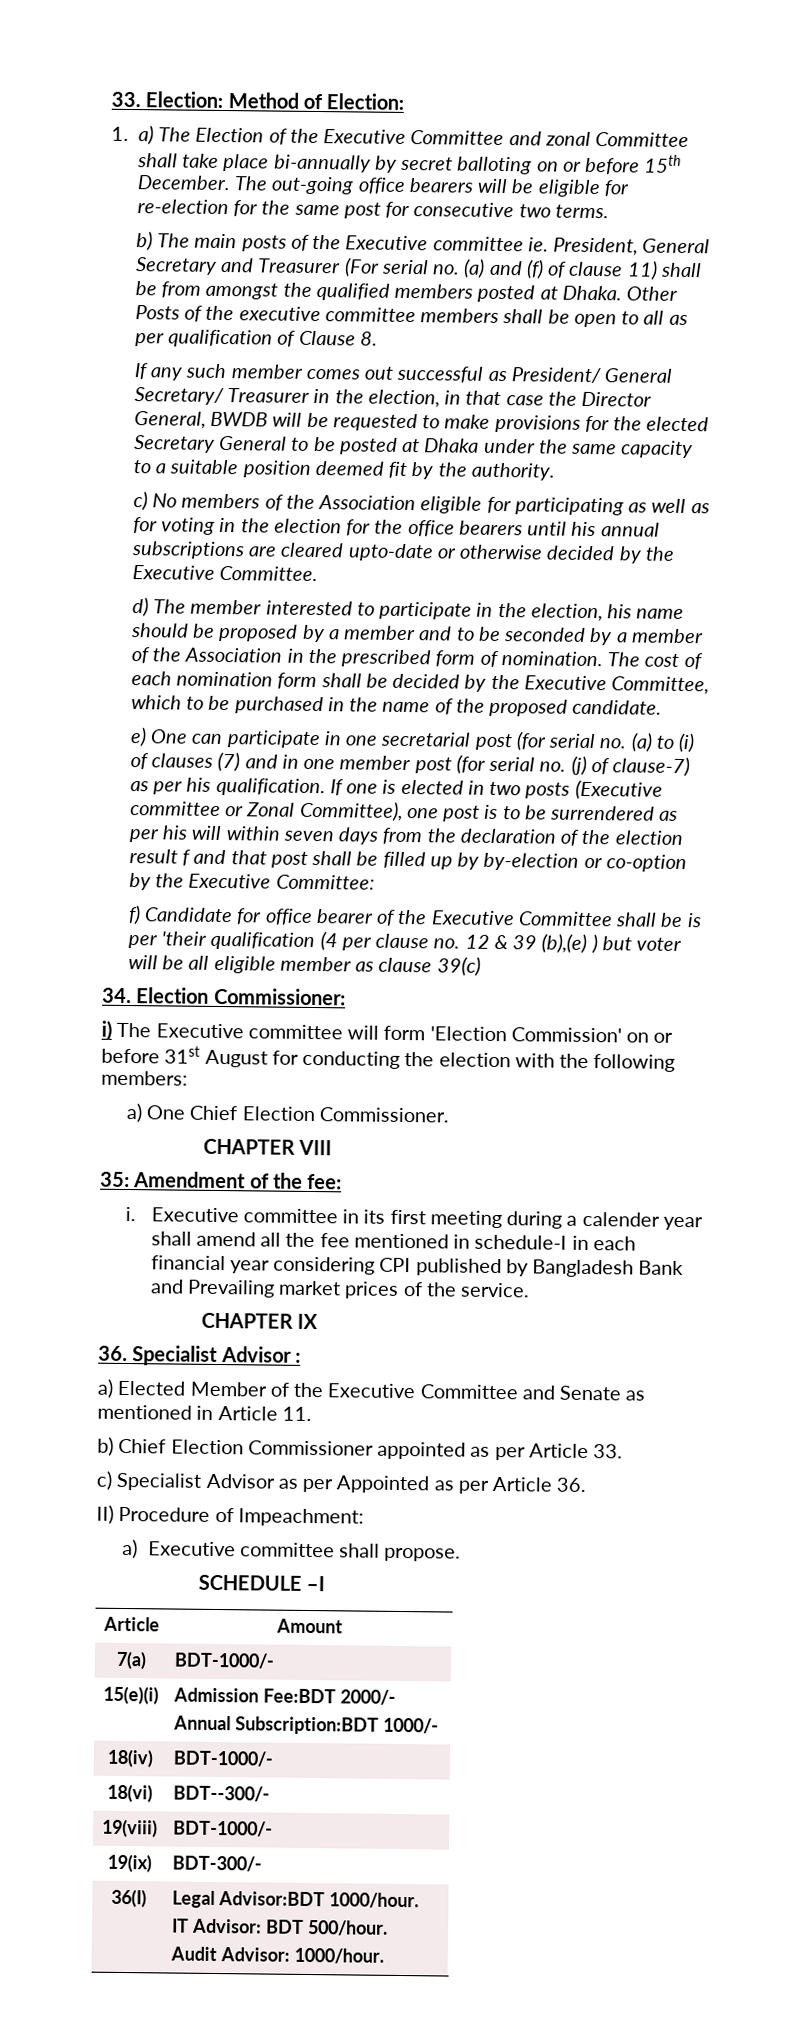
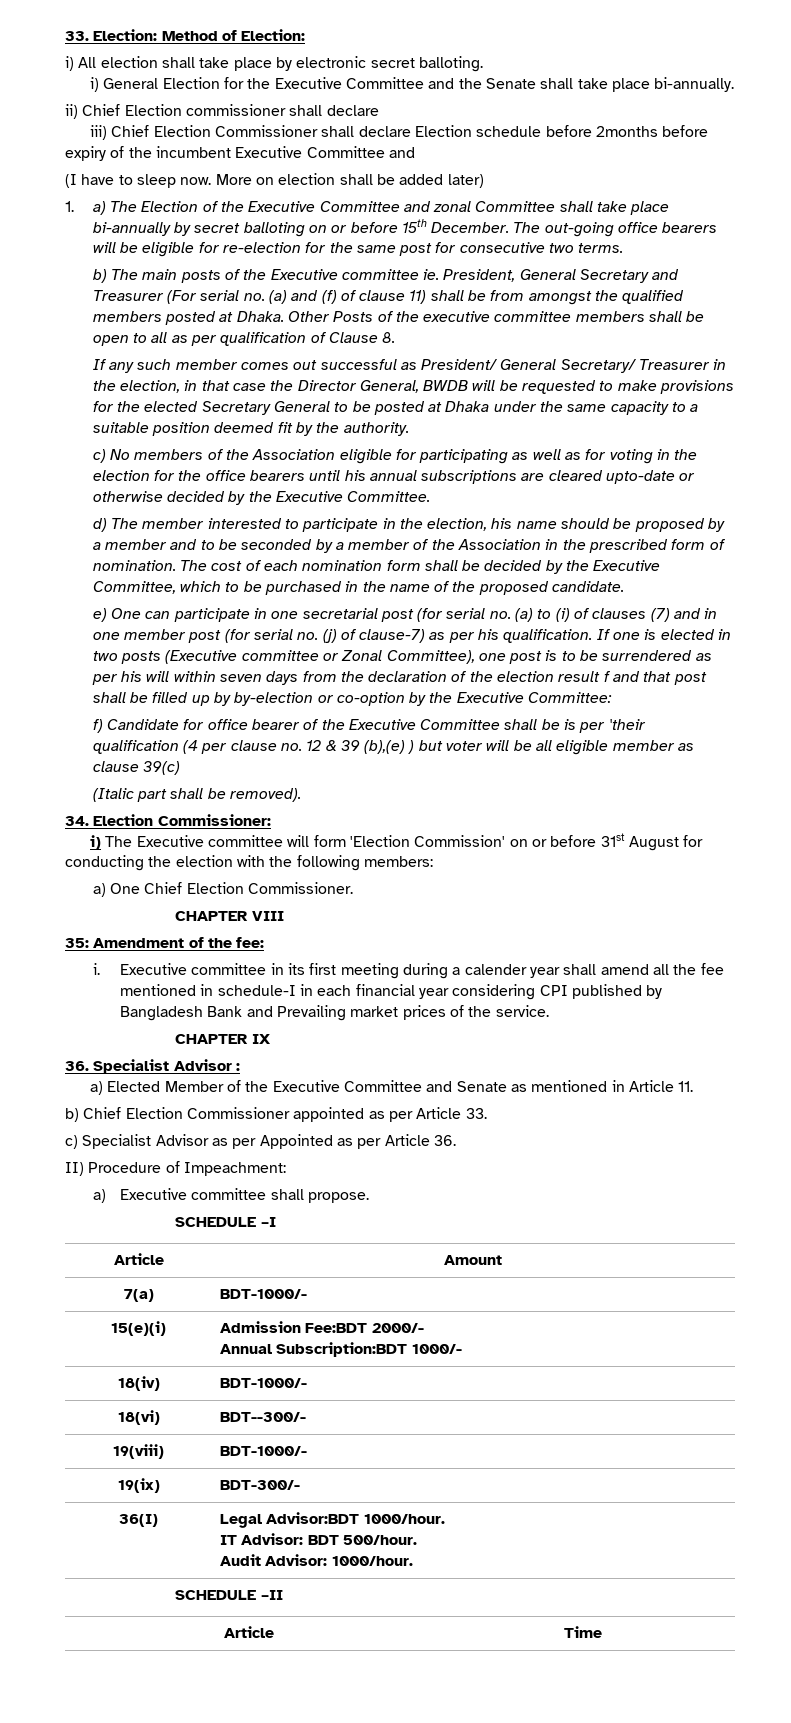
+ i) All election shall take place by electronic secret balloting.
+ i) General Election for the Executive Committee and the Senate shall take place bi-annually.
+ ii) Chief Election commissioner shall declare
+ iii) Chief Election Commissioner shall declare Election schedule before 2months before expiry of the incumbent Executive Committee and
+ (I have to sleep now. More on election shall be added later)
+ (Italic part shall be removed).
+ SCHEDULE –II
+ Article | Time

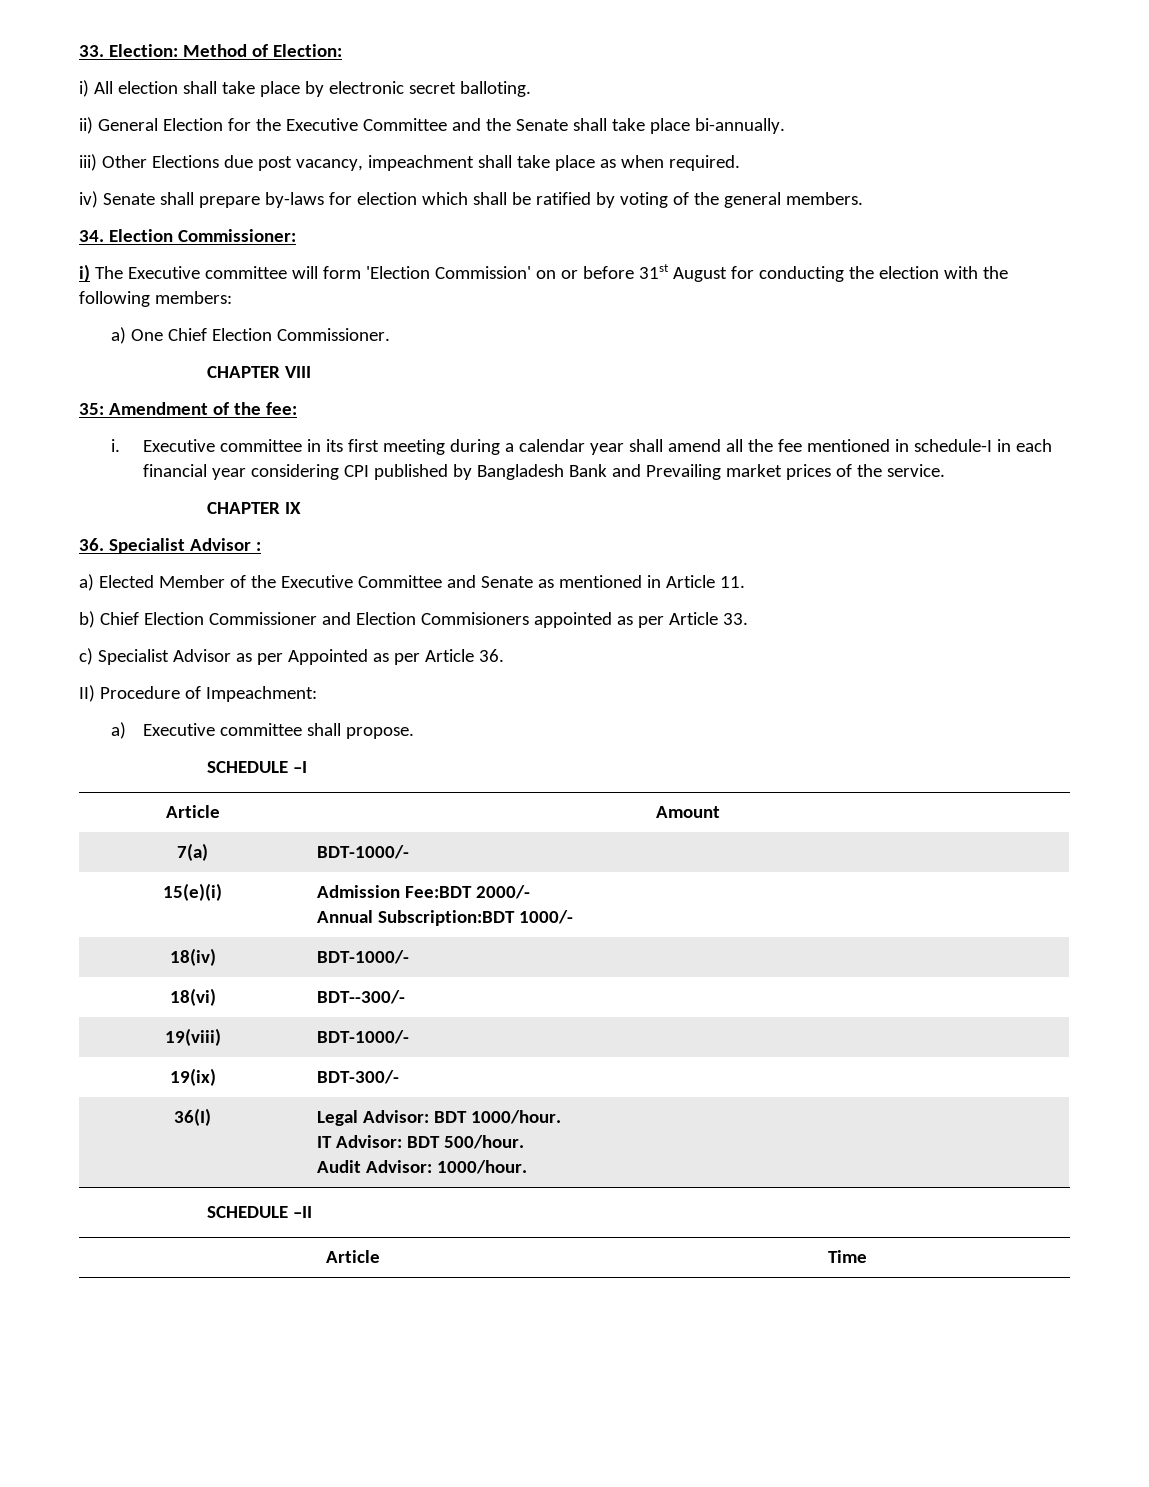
- i) General Election for the Executive Committee and the Senate shall take place bi-annually.
+ ii) General Election for the Executive Committee and the Senate shall take place bi-annually.
- ii) Chief Election commissioner shall declare
- iii) Chief Election Commissioner shall declare Election schedule before 2months before expiry of the incumbent Executive Committee and
- (I have to sleep now. More on election shall be added later)
- 1. a) The Election of the Executive Committee and zonal Committee shall take place bi-annually by secret balloting on or before 15th December. The out-going office bearers will be eligible for re-election for the same post for consecutive two terms.
- b) The main posts of the Executive committee ie. President, General Secretary and Treasurer (For serial no. (a) and (f) of clause 11) shall be from amongst the qualified members posted at Dhaka. Other Posts of the executive committee members shall be open to all as per qualification of Clause 8.
- If any such member comes out successful as President/ General Secretary/ Treasurer in the election, in that case the Director General, BWDB will be requested to make provisions for the elected Secretary General to be posted at Dhaka under the same capacity to a suitable position deemed fit by the authority.
- c) No members of the Association eligible for participating as well as for voting in the election for the office bearers until his annual subscriptions are cleared upto-date or otherwise decided by the Executive Committee.
- d) The member interested to participate in the election, his name should be proposed by a member and to be seconded by a member of the Association in the prescribed form of nomination. The cost of each nomination form shall be decided by the Executive Committee, which to be purchased in the name of the proposed candidate.
- e) One can participate in one secretarial post (for serial no. (a) to (i) of clauses (7) and in one member post (for serial no. (j) of clause-7) as per his qualification. If one is elected in two posts (Executive committee or Zonal Committee), one post is to be surrendered as per his will within seven days from the declaration of the election result f and that post shall be filled up by by-election or co-option by the Executive Committee:
- f) Candidate for office bearer of the Executive Committee shall be is per 'their qualification (4 per clause no. 12 & 39 (b),(e) ) but voter will be all eligible member as clause 39(c)
- (Italic part shall be removed).
+ iii) Other Elections due post vacancy, impeachment shall take place as when required.
+ iv) Senate shall prepare by-laws for election which shall be ratified by voting of the general members.
- Executive committee in its first meeting during a calender year shall amend all the fee mentioned in schedule-I in each financial year considering CPI published by Bangladesh Bank and Prevailing market prices of the service.
+ Executive committee in its first meeting during a calendar year shall amend all the fee mentioned in schedule-I in each financial year considering CPI published by Bangladesh Bank and Prevailing market prices of the service.
- b) Chief Election Commissioner appointed as per Article 33.
+ b) Chief Election Commissioner and Election Commisioners appointed as per Article 33.
- 36(I) | Legal Advisor:BDT 1000/hour.
+ 36(I) | Legal Advisor: BDT 1000/hour.

